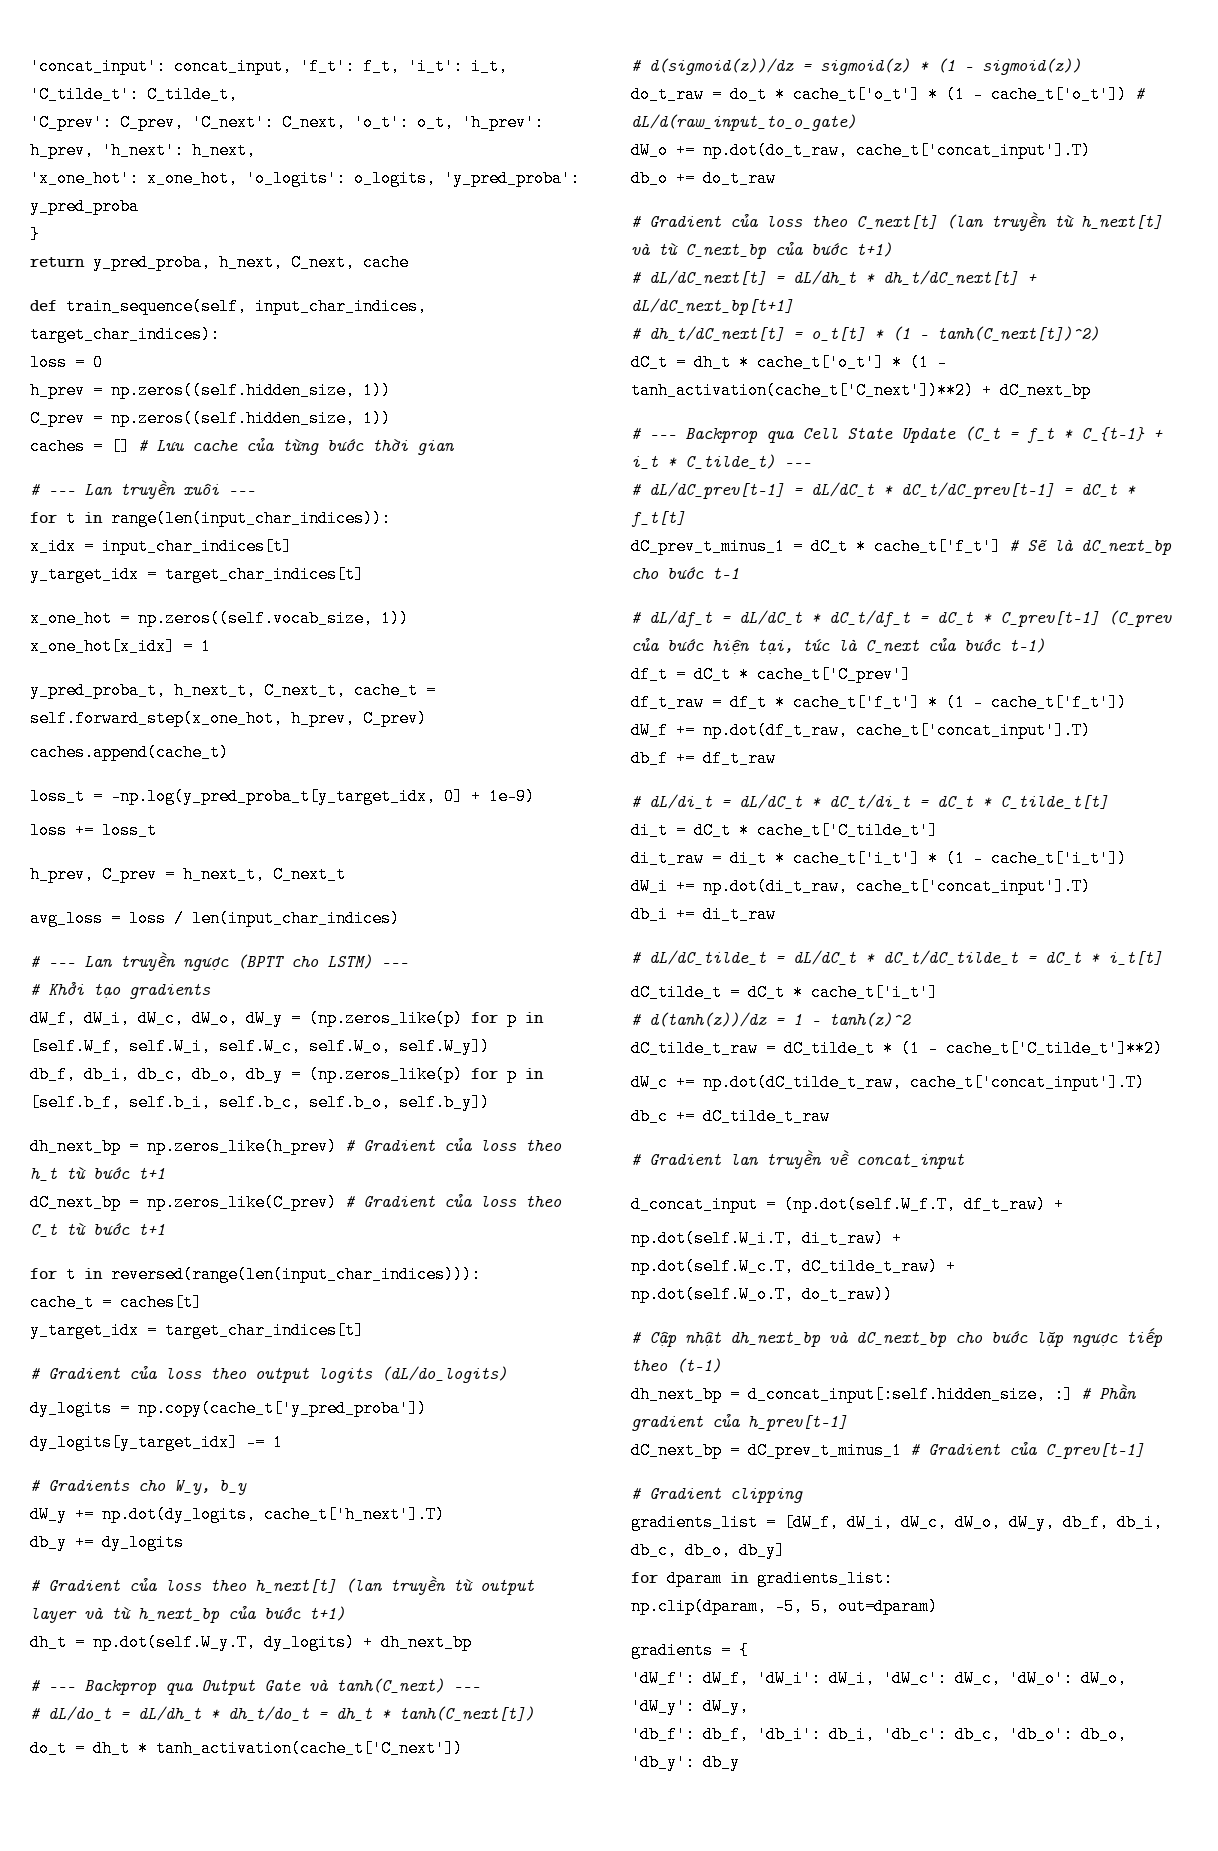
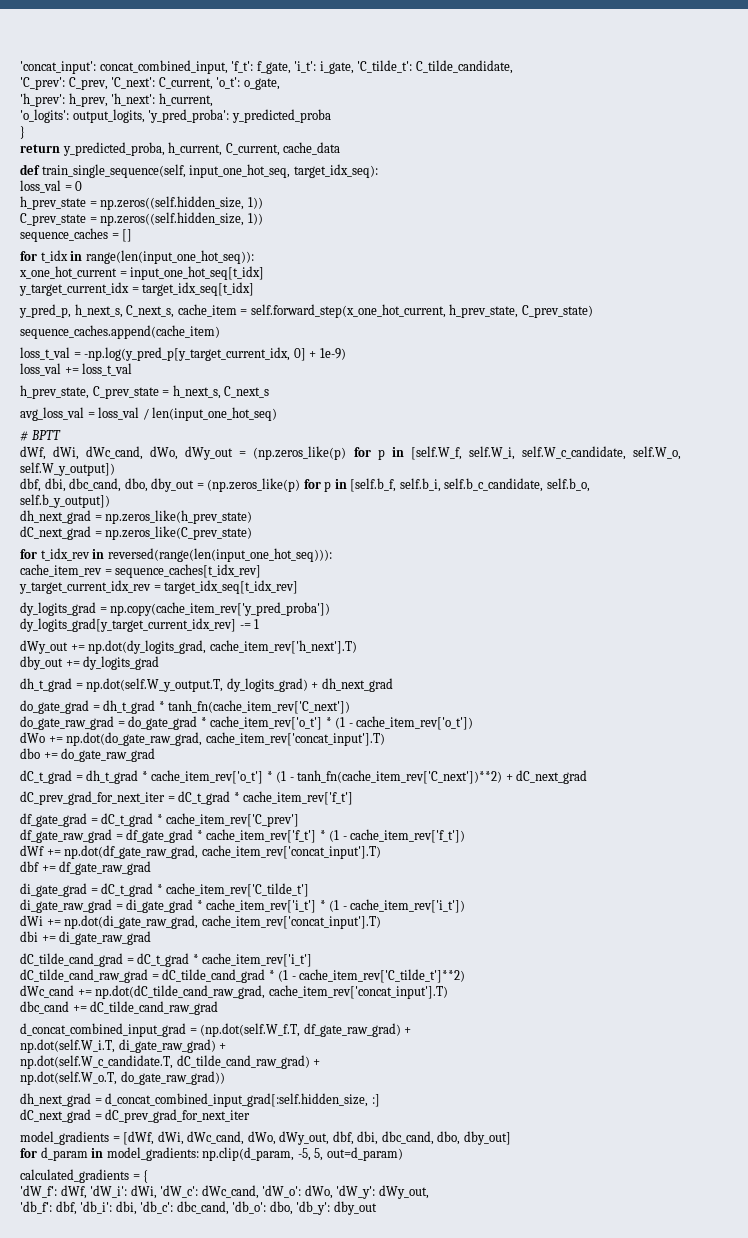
- 'concat_input': concat_input, 'f_t': f_t, 'i_t': i_t, 'C_tilde_t': C_tilde_t,
- 'C_prev': C_prev, 'C_next': C_next, 'o_t': o_t, 'h_prev': h_prev, 'h_next': h_next,
- 'x_one_hot': x_one_hot, 'o_logits': o_logits, 'y_pred_proba': y_pred_proba
+ 'concat_input': concat_combined_input, 'f_t': f_gate, 'i_t': i_gate, 'C_tilde_t': C_tilde_candidate,
+ 'C_prev': C_prev, 'C_next': C_current, 'o_t': o_gate,
+ 'h_prev': h_prev, 'h_next': h_current,
+ 'o_logits': output_logits, 'y_pred_proba': y_predicted_proba
  }
- return y_pred_proba, h_next, C_next, cache
- def train_sequence(self, input_char_indices, target_char_indices):
- loss = 0
+ return y_predicted_proba, h_current, C_current, cache_data
+ def train_single_sequence(self, input_one_hot_seq, target_idx_seq):
+ loss_val = 0
- h_prev = np.zeros((self.hidden_size, 1))
- C_prev = np.zeros((self.hidden_size, 1))
- caches = [] # Lưu cache của từng bước thời gian
- # --- Lan truyền xuôi ---
- for t in range(len(input_char_indices)):
- x_idx = input_char_indices[t]
- y_target_idx = target_char_indices[t]
- x_one_hot = np.zeros((self.vocab_size, 1))
- x_one_hot[x_idx] = 1
- y_pred_proba_t, h_next_t, C_next_t, cache_t = self.forward_step(x_one_hot, h_prev, C_prev)
- caches.append(cache_t)
- loss_t = -np.log(y_pred_proba_t[y_target_idx, 0] + 1e-9)
- loss += loss_t
- h_prev, C_prev = h_next_t, C_next_t
- avg_loss = loss / len(input_char_indices)
- # --- Lan truyền ngược (BPTT cho LSTM) ---
- # Khởi tạo gradients
- dW_f, dW_i, dW_c, dW_o, dW_y = (np.zeros_like(p) for p in [self.W_f, self.W_i, self.W_c, self.W_o, self.W_y])
- db_f, db_i, db_c, db_o, db_y = (np.zeros_like(p) for p in [self.b_f, self.b_i, self.b_c, self.b_o, self.b_y])
- dh_next_bp = np.zeros_like(h_prev) # Gradient của loss theo h_t từ bước t+1
- dC_next_bp = np.zeros_like(C_prev) # Gradient của loss theo C_t từ bước t+1
- for t in reversed(range(len(input_char_indices))):
- cache_t = caches[t]
- y_target_idx = target_char_indices[t]
- # Gradient của loss theo output logits (dL/do_logits)
- dy_logits = np.copy(cache_t['y_pred_proba'])
- dy_logits[y_target_idx] -= 1
- # Gradients cho W_y, b_y
- dW_y += np.dot(dy_logits, cache_t['h_next'].T)
- db_y += dy_logits
- # Gradient của loss theo h_next[t] (lan truyền từ output layer và từ h_next_bp của bước t+1)
- dh_t = np.dot(self.W_y.T, dy_logits) + dh_next_bp
- # --- Backprop qua Output Gate và tanh(C_next) ---
- # dL/do_t = dL/dh_t * dh_t/do_t = dh_t * tanh(C_next[t])
- do_t = dh_t * tanh_activation(cache_t['C_next'])
- # d(sigmoid(z))/dz = sigmoid(z) * (1 - sigmoid(z))
- do_t_raw = do_t * cache_t['o_t'] * (1 - cache_t['o_t']) # dL/d(raw_input_to_o_gate)
- dW_o += np.dot(do_t_raw, cache_t['concat_input'].T)
- db_o += do_t_raw
- # Gradient của loss theo C_next[t] (lan truyền từ h_next[t] và từ C_next_bp của bước t+1)
- # dL/dC_next[t] = dL/dh_t * dh_t/dC_next[t] + dL/dC_next_bp[t+1]
- # dh_t/dC_next[t] = o_t[t] * (1 - tanh(C_next[t])^2)
- dC_t = dh_t * cache_t['o_t'] * (1 - tanh_activation(cache_t['C_next'])**2) + dC_next_bp
- # --- Backprop qua Cell State Update (C_t = f_t * C_{t-1} + i_t * C_tilde_t) ---
- # dL/dC_prev[t-1] = dL/dC_t * dC_t/dC_prev[t-1] = dC_t * f_t[t]
- dC_prev_t_minus_1 = dC_t * cache_t['f_t'] # Sẽ là dC_next_bp cho bước t-1
- # dL/df_t = dL/dC_t * dC_t/df_t = dC_t * C_prev[t-1] (C_prev của bước hiện tại, tức là C_next của bước t-1)
- df_t = dC_t * cache_t['C_prev']
- df_t_raw = df_t * cache_t['f_t'] * (1 - cache_t['f_t'])
- dW_f += np.dot(df_t_raw, cache_t['concat_input'].T)
- db_f += df_t_raw
- # dL/di_t = dL/dC_t * dC_t/di_t = dC_t * C_tilde_t[t]
- di_t = dC_t * cache_t['C_tilde_t']
- di_t_raw = di_t * cache_t['i_t'] * (1 - cache_t['i_t'])
- dW_i += np.dot(di_t_raw, cache_t['concat_input'].T)
- db_i += di_t_raw
- # dL/dC_tilde_t = dL/dC_t * dC_t/dC_tilde_t = dC_t * i_t[t]
- dC_tilde_t = dC_t * cache_t['i_t']
- # d(tanh(z))/dz = 1 - tanh(z)^2
- dC_tilde_t_raw = dC_tilde_t * (1 - cache_t['C_tilde_t']**2)
- dW_c += np.dot(dC_tilde_t_raw, cache_t['concat_input'].T)
- db_c += dC_tilde_t_raw
- # Gradient lan truyền về concat_input
- d_concat_input = (np.dot(self.W_f.T, df_t_raw) +
+ h_prev_state = np.zeros((self.hidden_size, 1))
+ C_prev_state = np.zeros((self.hidden_size, 1))
+ sequence_caches = []
+ for t_idx in range(len(input_one_hot_seq)):
+ x_one_hot_current = input_one_hot_seq[t_idx]
+ y_target_current_idx = target_idx_seq[t_idx]
+ y_pred_p, h_next_s, C_next_s, cache_item = self.forward_step(x_one_hot_current, h_prev_state, C_prev_state)
+ sequence_caches.append(cache_item)
+ loss_t_val = -np.log(y_pred_p[y_target_current_idx, 0] + 1e-9)
+ loss_val += loss_t_val
+ h_prev_state, C_prev_state = h_next_s, C_next_s
+ avg_loss_val = loss_val / len(input_one_hot_seq)
+ # BPTT
+ dWf, dWi, dWc_cand, dWo, dWy_out = (np.zeros_like(p) for p in [self.W_f, self.W_i, self.W_c_candidate, self.W_o, self.W_y_output])
+ dbf, dbi, dbc_cand, dbo, dby_out = (np.zeros_like(p) for p in [self.b_f, self.b_i, self.b_c_candidate, self.b_o, self.b_y_output])
+ dh_next_grad = np.zeros_like(h_prev_state)
+ dC_next_grad = np.zeros_like(C_prev_state)
+ for t_idx_rev in reversed(range(len(input_one_hot_seq))):
+ cache_item_rev = sequence_caches[t_idx_rev]
+ y_target_current_idx_rev = target_idx_seq[t_idx_rev]
+ dy_logits_grad = np.copy(cache_item_rev['y_pred_proba'])
+ dy_logits_grad[y_target_current_idx_rev] -= 1
+ dWy_out += np.dot(dy_logits_grad, cache_item_rev['h_next'].T)
+ dby_out += dy_logits_grad
+ dh_t_grad = np.dot(self.W_y_output.T, dy_logits_grad) + dh_next_grad
+ do_gate_grad = dh_t_grad * tanh_fn(cache_item_rev['C_next'])
+ do_gate_raw_grad = do_gate_grad * cache_item_rev['o_t'] * (1 - cache_item_rev['o_t'])
+ dWo += np.dot(do_gate_raw_grad, cache_item_rev['concat_input'].T)
+ dbo += do_gate_raw_grad
+ dC_t_grad = dh_t_grad * cache_item_rev['o_t'] * (1 - tanh_fn(cache_item_rev['C_next'])**2) + dC_next_grad
+ dC_prev_grad_for_next_iter = dC_t_grad * cache_item_rev['f_t']
+ df_gate_grad = dC_t_grad * cache_item_rev['C_prev']
+ df_gate_raw_grad = df_gate_grad * cache_item_rev['f_t'] * (1 - cache_item_rev['f_t'])
+ dWf += np.dot(df_gate_raw_grad, cache_item_rev['concat_input'].T)
+ dbf += df_gate_raw_grad
+ di_gate_grad = dC_t_grad * cache_item_rev['C_tilde_t']
+ di_gate_raw_grad = di_gate_grad * cache_item_rev['i_t'] * (1 - cache_item_rev['i_t'])
+ dWi += np.dot(di_gate_raw_grad, cache_item_rev['concat_input'].T)
+ dbi += di_gate_raw_grad
+ dC_tilde_cand_grad = dC_t_grad * cache_item_rev['i_t']
+ dC_tilde_cand_raw_grad = dC_tilde_cand_grad * (1 - cache_item_rev['C_tilde_t']**2)
+ dWc_cand += np.dot(dC_tilde_cand_raw_grad, cache_item_rev['concat_input'].T)
+ dbc_cand += dC_tilde_cand_raw_grad
+ d_concat_combined_input_grad = (np.dot(self.W_f.T, df_gate_raw_grad) +
- np.dot(self.W_i.T, di_t_raw) +
- np.dot(self.W_c.T, dC_tilde_t_raw) +
+ np.dot(self.W_i.T, di_gate_raw_grad) +
+ np.dot(self.W_c_candidate.T, dC_tilde_cand_raw_grad) +
- np.dot(self.W_o.T, do_t_raw))
- # Cập nhật dh_next_bp và dC_next_bp cho bước lặp ngược tiếp theo (t-1)
- dh_next_bp = d_concat_input[:self.hidden_size, :] # Phần gradient của h_prev[t-1]
- dC_next_bp = dC_prev_t_minus_1 # Gradient của C_prev[t-1]
- # Gradient clipping
- gradients_list = [dW_f, dW_i, dW_c, dW_o, dW_y, db_f, db_i, db_c, db_o, db_y]
- for dparam in gradients_list:
- np.clip(dparam, -5, 5, out=dparam)
- gradients = {
- 'dW_f': dW_f, 'dW_i': dW_i, 'dW_c': dW_c, 'dW_o': dW_o, 'dW_y': dW_y,
- 'db_f': db_f, 'db_i': db_i, 'db_c': db_c, 'db_o': db_o, 'db_y': db_y
+ np.dot(self.W_o.T, do_gate_raw_grad))
+ dh_next_grad = d_concat_combined_input_grad[:self.hidden_size, :]
+ dC_next_grad = dC_prev_grad_for_next_iter
+ model_gradients = [dWf, dWi, dWc_cand, dWo, dWy_out, dbf, dbi, dbc_cand, dbo, dby_out]
+ for d_param in model_gradients: np.clip(d_param, -5, 5, out=d_param)
+ calculated_gradients = {
+ 'dW_f': dWf, 'dW_i': dWi, 'dW_c': dWc_cand, 'dW_o': dWo, 'dW_y': dWy_out,
+ 'db_f': dbf, 'db_i': dbi, 'db_c': dbc_cand, 'db_o': dbo, 'db_y': dby_out

